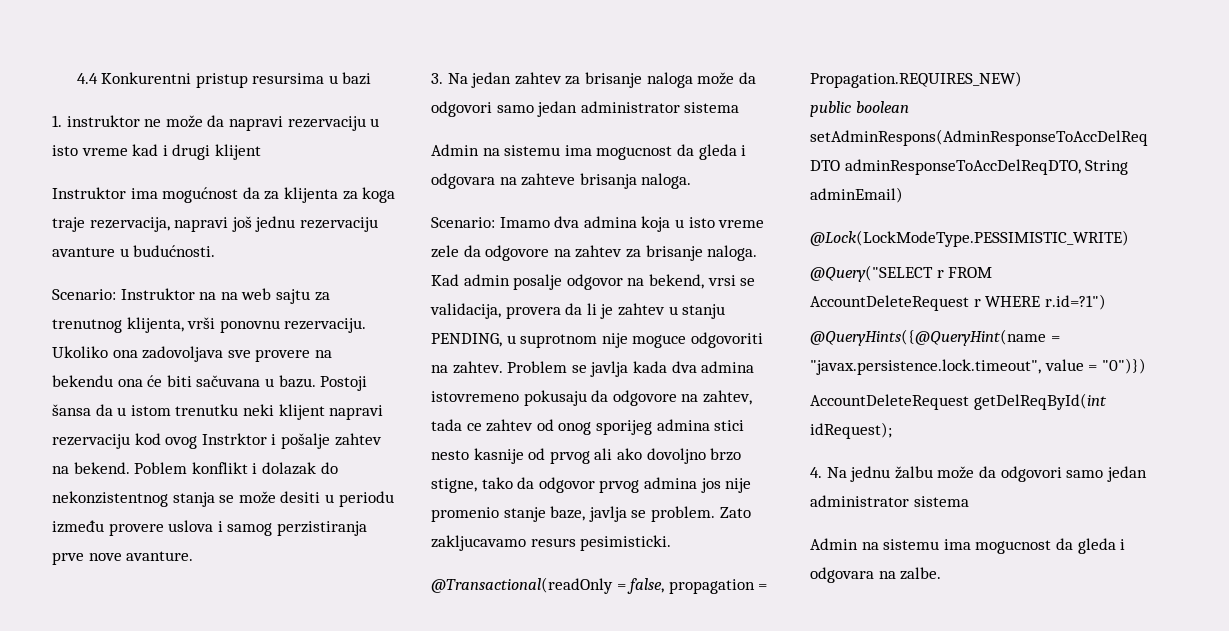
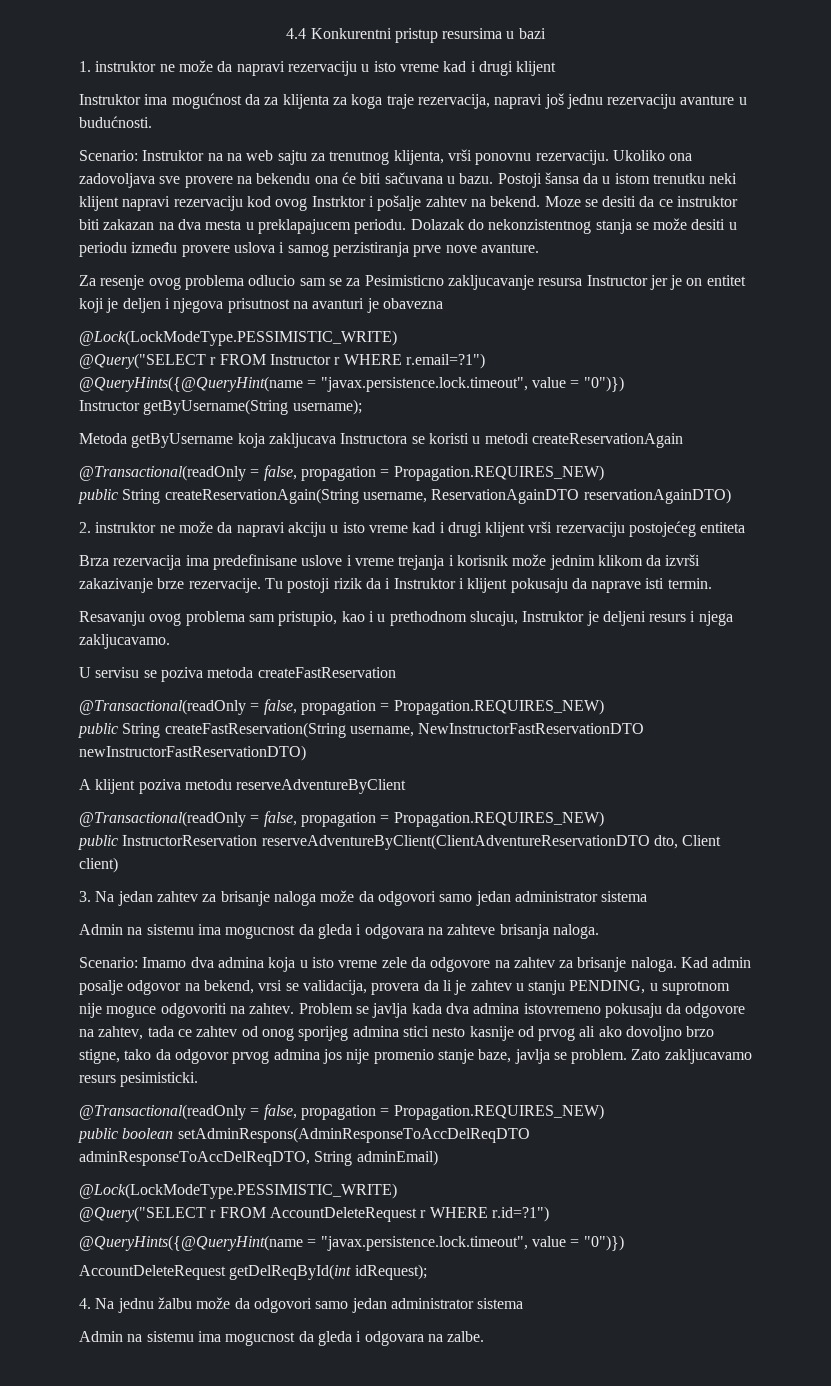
- Poblem konflikt i dolazak do nekonzistentnog stanja se može desiti u periodu između provere uslova i samog perzistiranja prve nove avanture.
+ Moze se desiti da ce instruktor biti zakazan na dva mesta u preklapajucem periodu. Dolazak do nekonzistentnog stanja se može desiti u periodu između provere uslova i samog perzistiranja prve nove avanture.
+ Za resenje ovog problema odlucio sam se za Pesimisticno zakljucavanje resursa Instructor jer je on entitet koji je deljen i njegova prisutnost na avanturi je obavezna
+ @Lock(LockModeType.PESSIMISTIC_WRITE)
+ @Query("SELECT r FROM Instructor r WHERE r.email=?1")
+ @QueryHints({@QueryHint(name = "javax.persistence.lock.timeout", value = "0")})
+ Instructor getByUsername(String username);
+ Metoda getByUsername koja zakljucava Instructora se koristi u metodi createReservationAgain
+ @Transactional(readOnly = false, propagation = Propagation.REQUIRES_NEW)
+ public String createReservationAgain(String username, ReservationAgainDTO reservationAgainDTO)
+ 2. instruktor ne može da napravi akciju u isto vreme kad i drugi klijent vrši rezervaciju postojećeg entiteta
+ Brza rezervacija ima predefinisane uslove i vreme trejanja i korisnik može jednim klikom da izvrši zakazivanje brze rezervacije. Tu postoji rizik da i Instruktor i klijent pokusaju da naprave isti termin.
+ Resavanju ovog problema sam pristupio, kao i u prethodnom slucaju, Instruktor je deljeni resurs i njega zakljucavamo.
+ U servisu se poziva metoda createFastReservation
+ @Transactional(readOnly = false, propagation = Propagation.REQUIRES_NEW)
+ public String createFastReservation(String username, NewInstructorFastReservationDTO newInstructorFastReservationDTO)
+ A klijent poziva metodu reserveAdventureByClient
+ @Transactional(readOnly = false, propagation = Propagation.REQUIRES_NEW)
+ public InstructorReservation reserveAdventureByClient(ClientAdventureReservationDTO dto, Client client)

